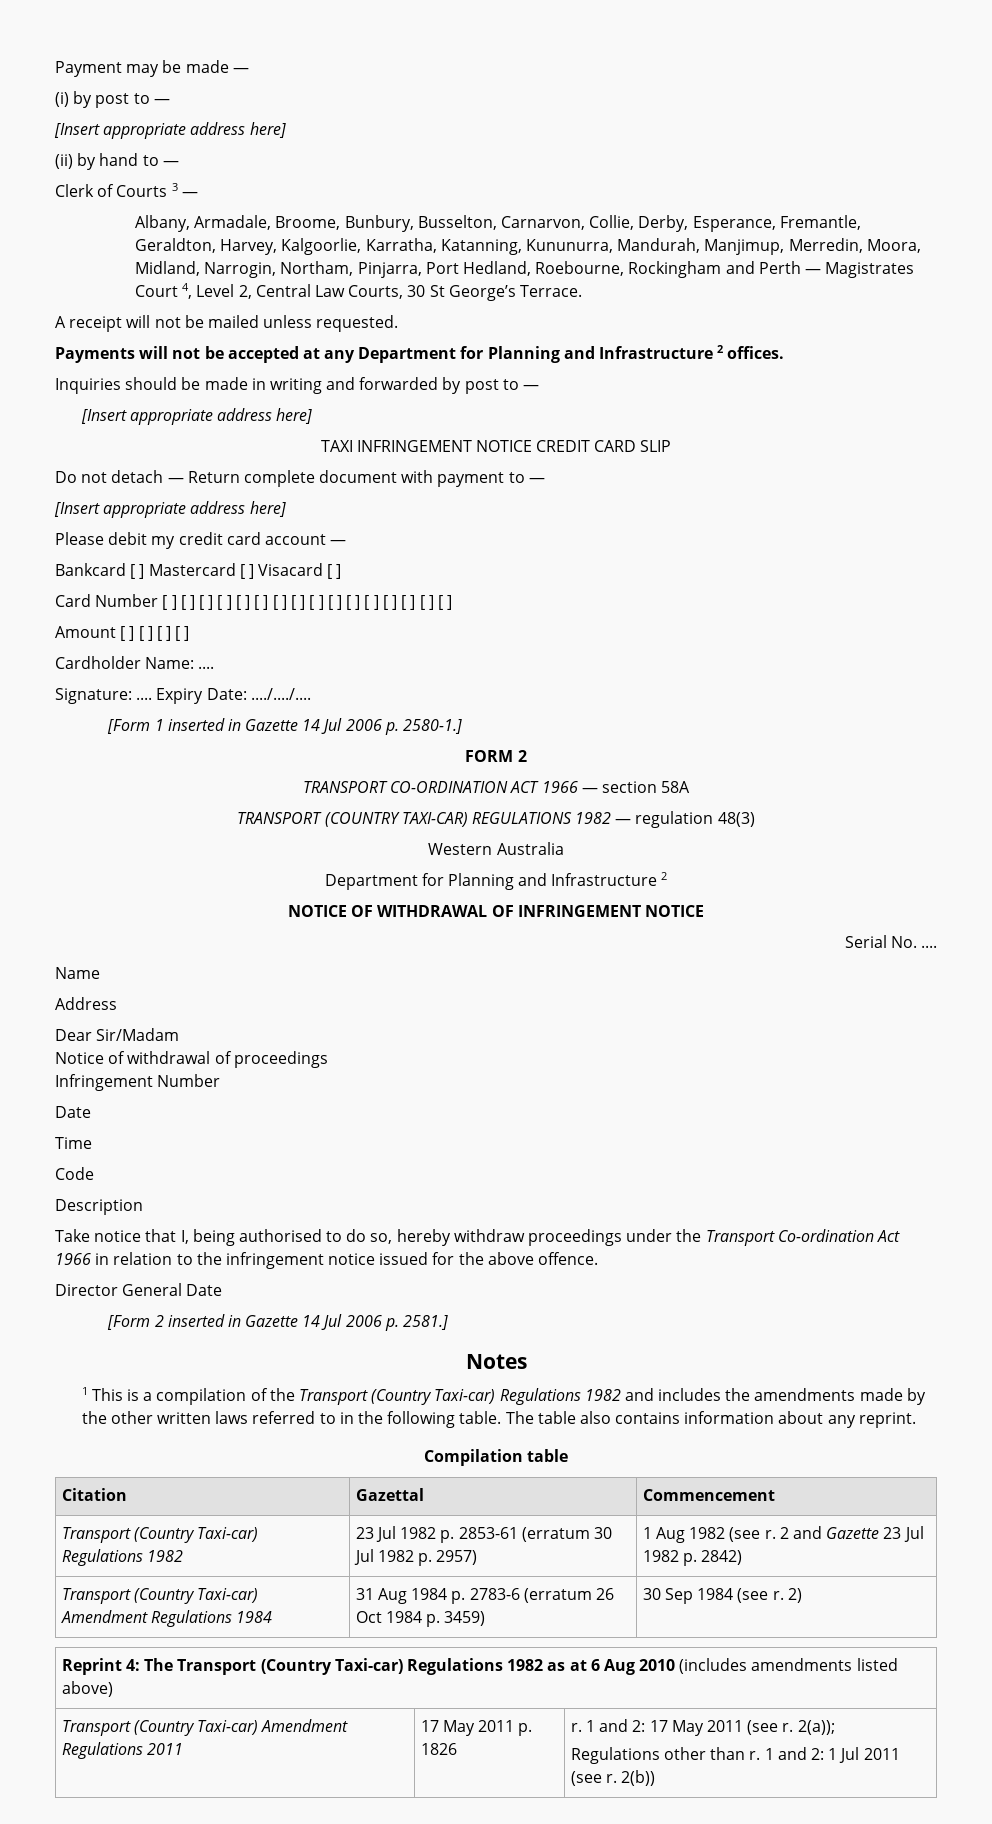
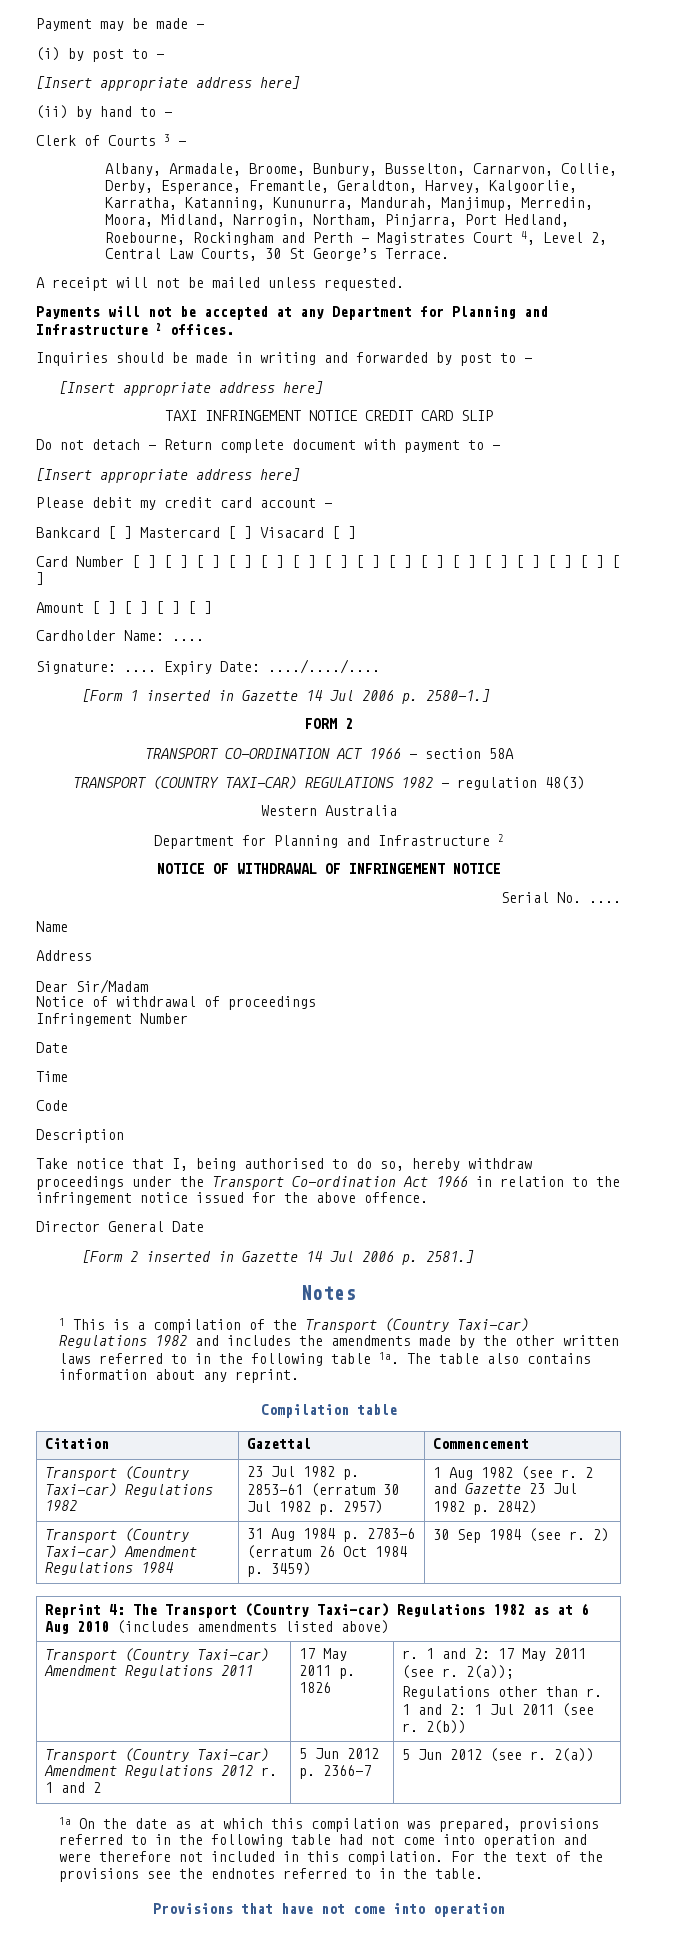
- 1 This is a compilation of the Transport (Country Taxi-car) Regulations 1982 and includes the amendments made by the other written laws referred to in the following table.
+ 1 This is a compilation of the Transport (Country Taxi-car) Regulations 1982 and includes the amendments made by the other written laws referred to in the following table 1a.
+ Transport (Country Taxi-car) Amendment Regulations 2012 r. 1 and 2 | 5 Jun 2012 p. 2366-7 | 5 Jun 2012 (see r. 2(a))
+ 1a On the date as at which this compilation was prepared, provisions referred to in the following table had not come into operation and were therefore not included in this compilation. For the text of the provisions see the endnotes referred to in the table.
+ Provisions that have not come into operation

